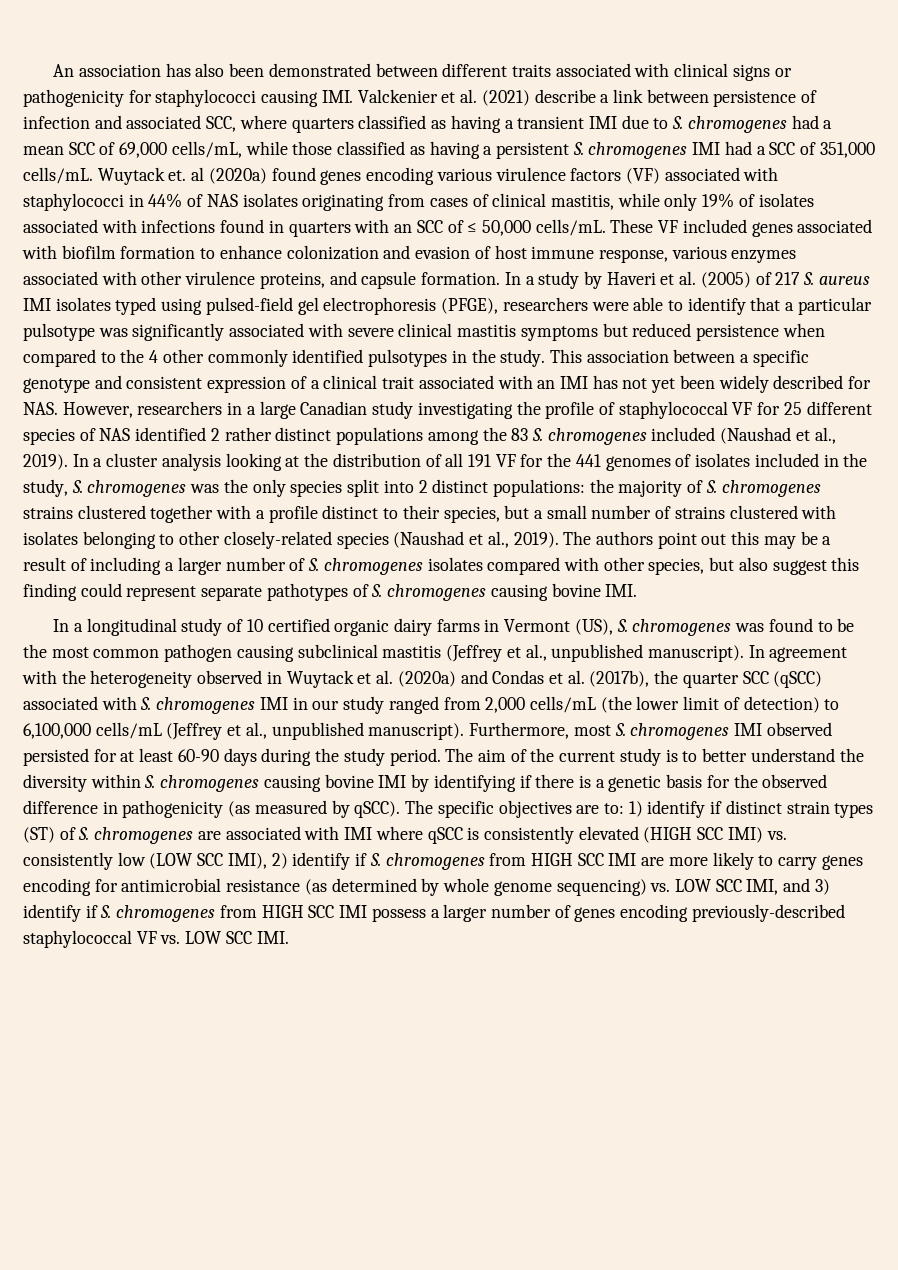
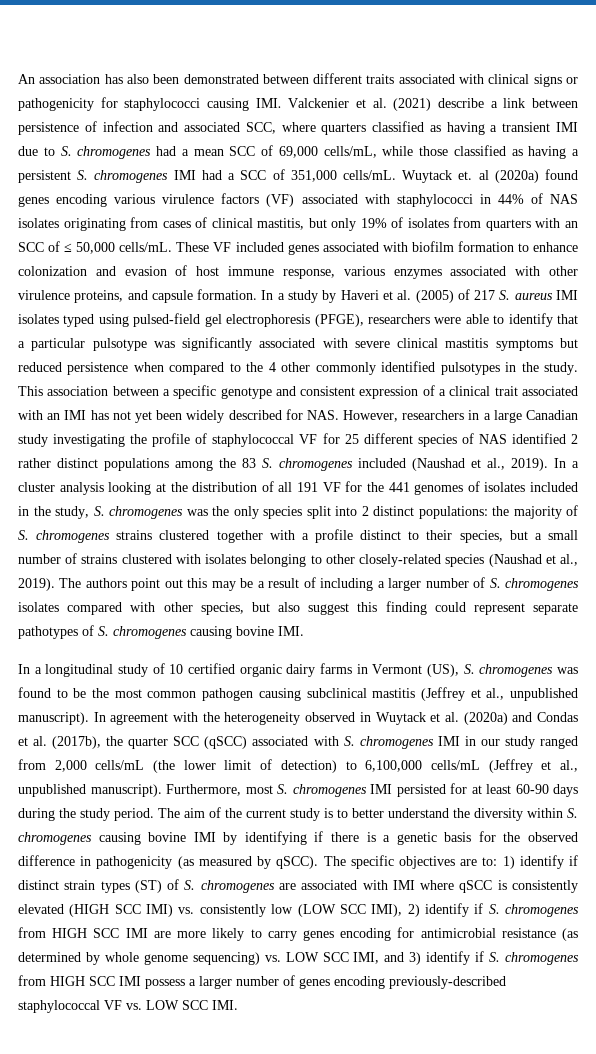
- Wuytack et. al (2020a) found genes encoding various virulence factors (VF) associated with staphylococci in 44% of NAS isolates originating from cases of clinical mastitis, while only 19% of isolates associated with infections found in quarters with an SCC of ≤ 50,000 cells/mL.
+ Wuytack et. al (2020a) found genes encoding various virulence factors (VF) associated with staphylococci in 44% of NAS isolates originating from cases of clinical mastitis, but only 19% of isolates from quarters with an SCC of ≤ 50,000 cells/mL.
- Furthermore, most S. chromogenes IMI observed persisted for at least 60-90 days during the study period.
+ Furthermore, most S. chromogenes IMI persisted for at least 60-90 days during the study period.

